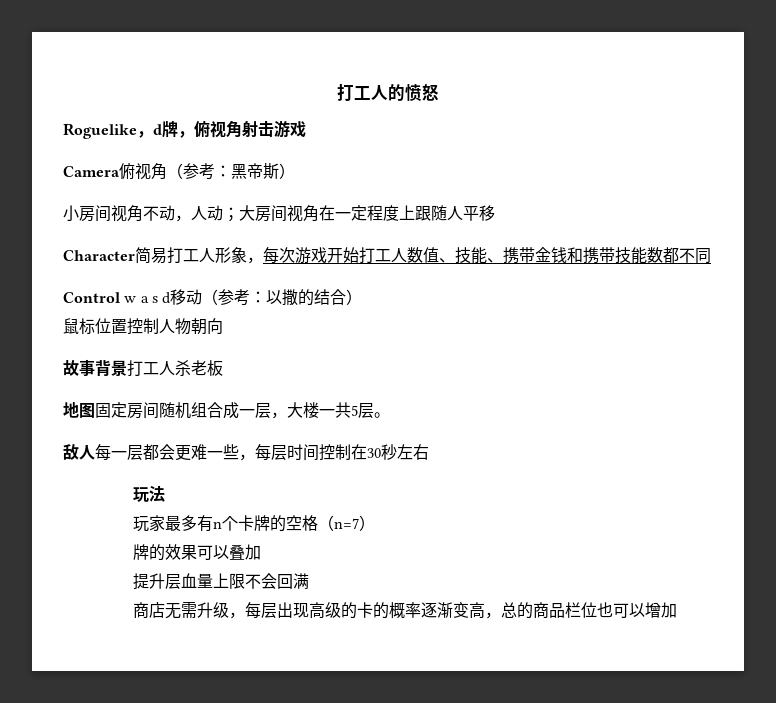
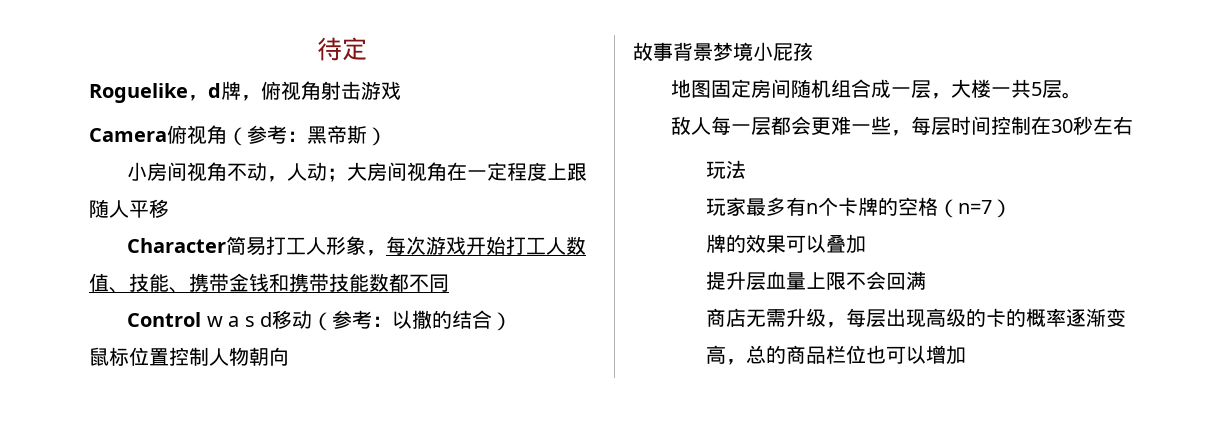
- 打工人的愤怒
+ 待定
- 故事背景打工人杀老板
+ 故事背景梦境小屁孩

